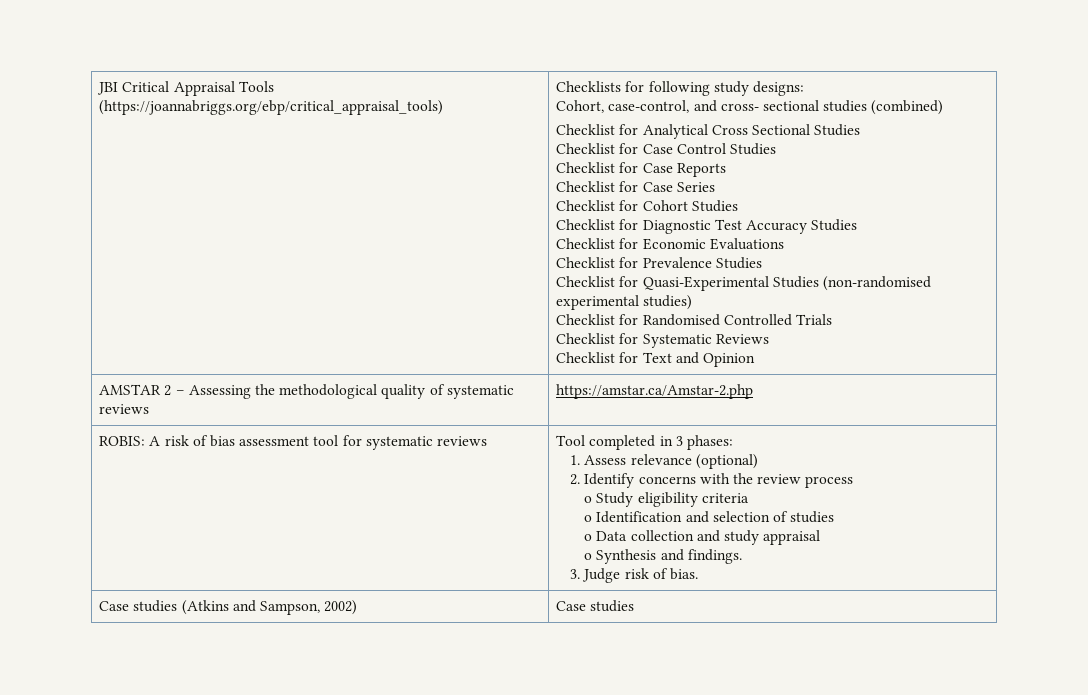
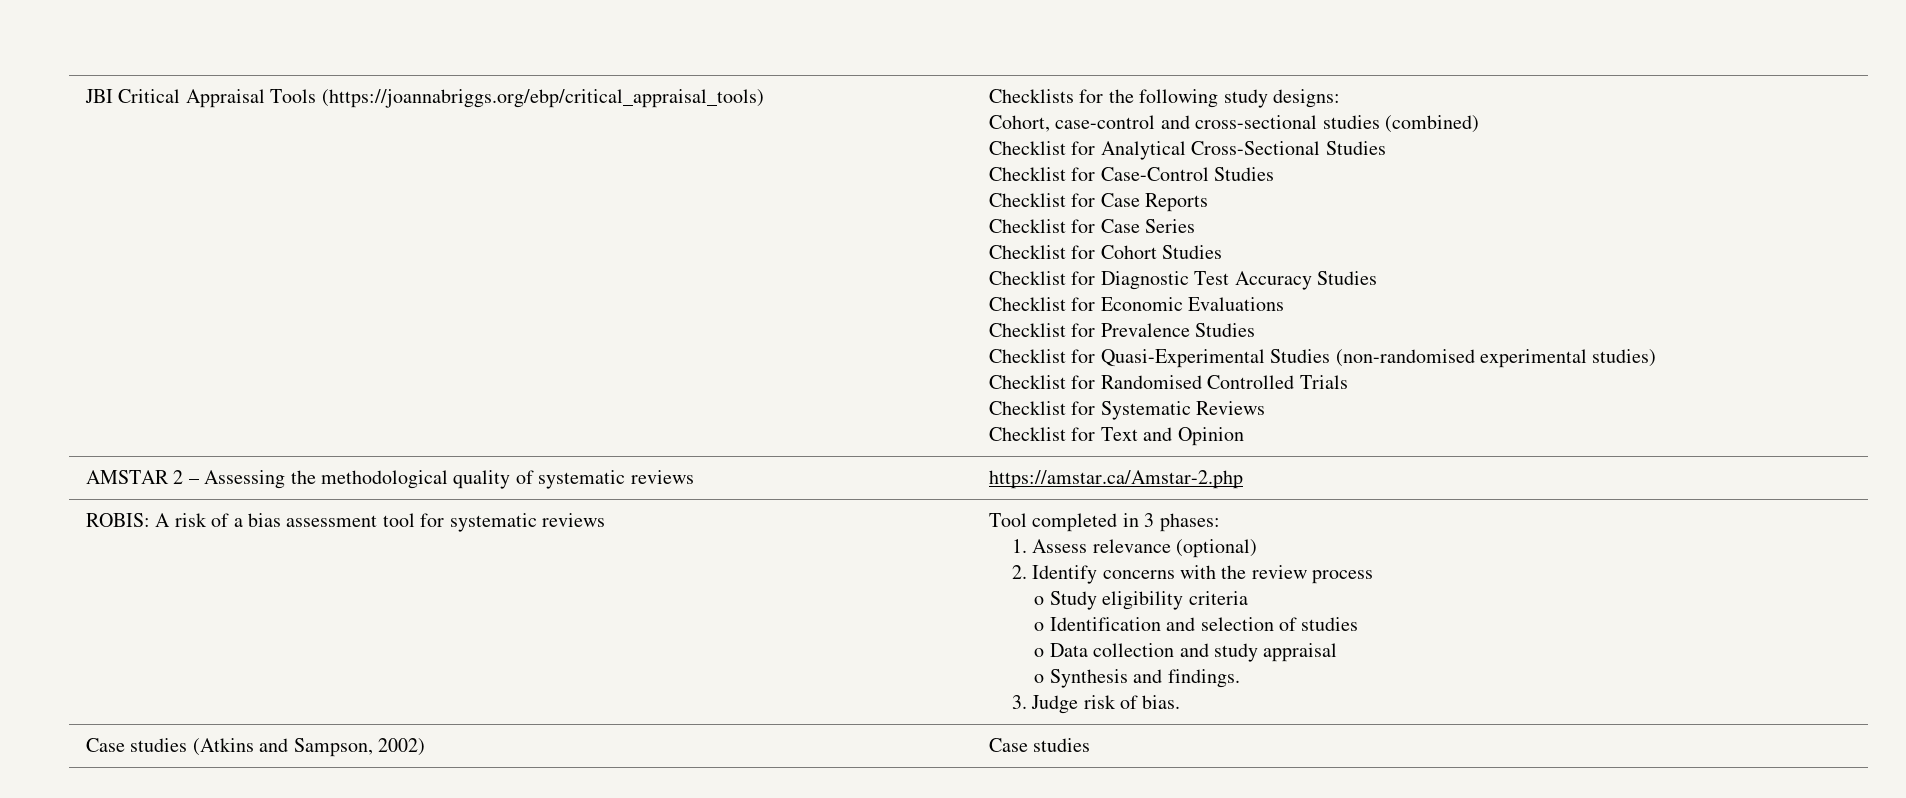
- Checklists for following study designs:
+ Checklists for the following study designs:
- Cohort, case-control, and cross- sectional studies (combined)
+ Cohort, case-control and cross-sectional studies (combined)
- Checklist for Analytical Cross Sectional Studies
- Checklist for Case Control Studies
+ Checklist for Analytical Cross-Sectional Studies
+ Checklist for Case-Control Studies
- ROBIS: A risk of bias assessment tool for systematic reviews
+ ROBIS: A risk of a bias assessment tool for systematic reviews

